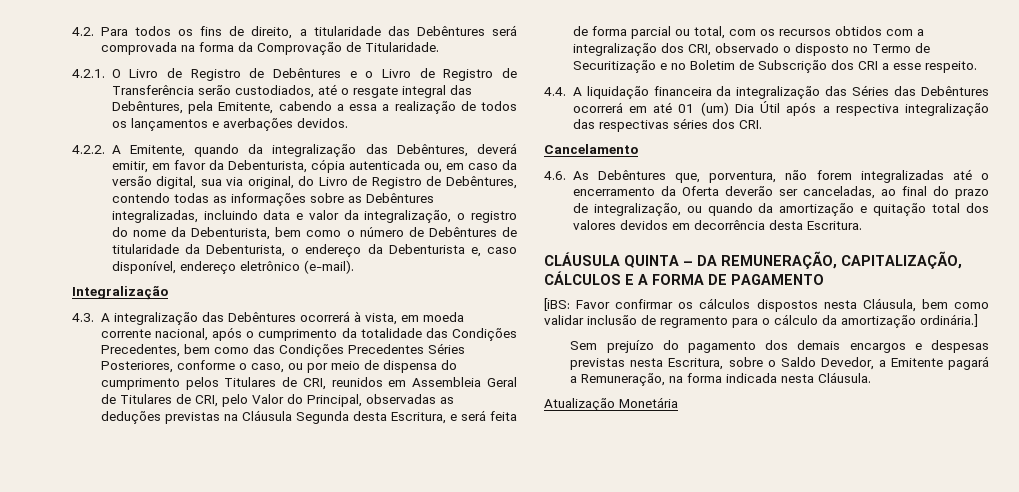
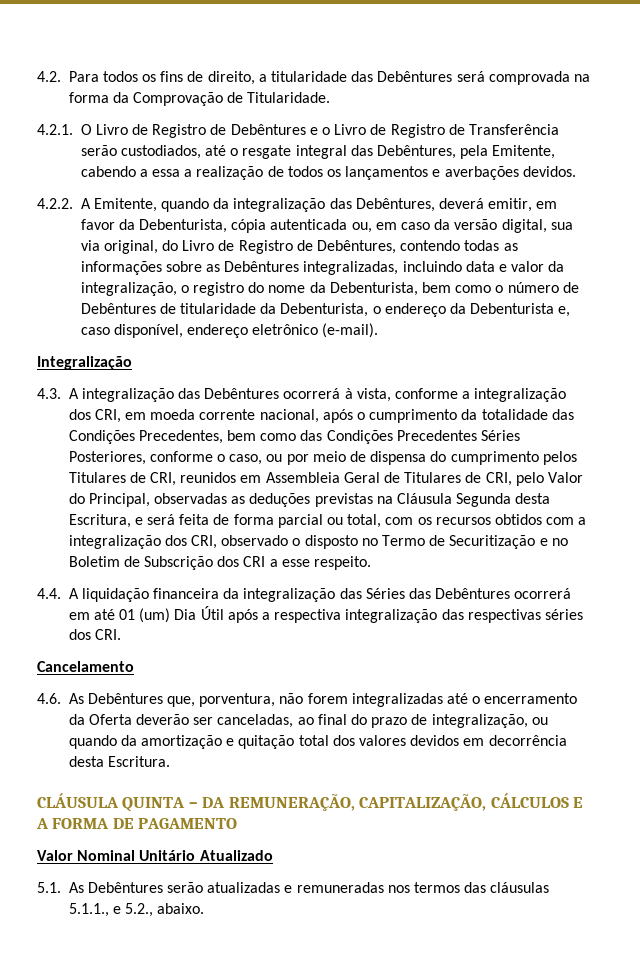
- 4.3. A integralização das Debêntures ocorrerá à vista, em moeda corrente nacional, após o cumprimento da totalidade das Condições Precedentes, bem como das Condições Precedentes Séries Posteriores, conforme o caso, ou por meio de dispensa do cumprimento pelos Titulares de CRI, reunidos em Assembleia Geral de Titulares de CRI, pelo Valor do Principal, observadas as deduções previstas na Cláusula Segunda desta Escritura, e será feita de forma parcial ou total, com os recursos obtidos com a integralização dos CRI, observado o disposto no Termo de Securitização e no Boletim de Subscrição dos CRI a esse respeito.
+ 4.3. A integralização das Debêntures ocorrerá à vista, conforme a integralização dos CRI, em moeda corrente nacional, após o cumprimento da totalidade das Condições Precedentes, bem como das Condições Precedentes Séries Posteriores, conforme o caso, ou por meio de dispensa do cumprimento pelos Titulares de CRI, reunidos em Assembleia Geral de Titulares de CRI, pelo Valor do Principal, observadas as deduções previstas na Cláusula Segunda desta Escritura, e será feita de forma parcial ou total, com os recursos obtidos com a integralização dos CRI, observado o disposto no Termo de Securitização e no Boletim de Subscrição dos CRI a esse respeito.
- [iBS: Favor confirmar os cálculos dispostos nesta Cláusula, bem como validar inclusão de regramento para o cálculo da amortização ordinária.]
- Sem prejuízo do pagamento dos demais encargos e despesas previstas nesta Escritura, sobre o Saldo Devedor, a Emitente pagará a Remuneração, na forma indicada nesta Cláusula.
- Atualização Monetária
+ Valor Nominal Unitário Atualizado
+ 5.1. As Debêntures serão atualizadas e remuneradas nos termos das cláusulas 5.1.1., e 5.2., abaixo.

